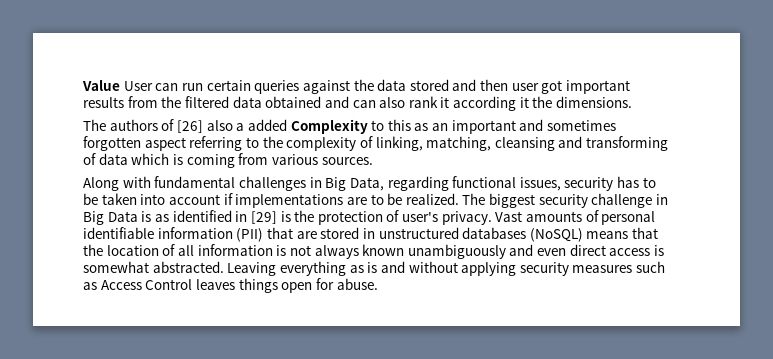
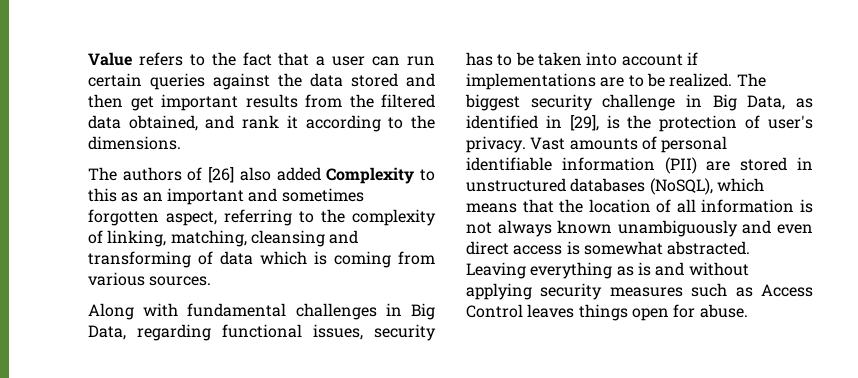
- Value User can run certain queries against the data stored and then user got important results from the filtered data obtained and can also rank it according it the dimensions.
+ Value refers to the fact that a user can run certain queries against the data stored and then get important results from the filtered data obtained, and rank it according to the dimensions.
- The authors of [26] also a added Complexity to this as an important and sometimes forgotten aspect referring to the complexity of linking, matching, cleansing and transforming of data which is coming from various sources.
+ The authors of [26] also added Complexity to this as an important and sometimes forgotten aspect, referring to the complexity of linking, matching, cleansing and transforming of data which is coming from various sources.
- The biggest security challenge in Big Data is as identified in [29] is the protection of user's privacy.
+ The biggest security challenge in Big Data, as identified in [29], is the protection of user's privacy.
- Vast amounts of personal identifiable information (PII) that are stored in unstructured databases (NoSQL) means that the location of all information is not always known unambiguously and even direct access is somewhat abstracted.
+ Vast amounts of personal identifiable information (PII) are stored in unstructured databases (NoSQL), which means that the location of all information is not always known unambiguously and even direct access is somewhat abstracted.

